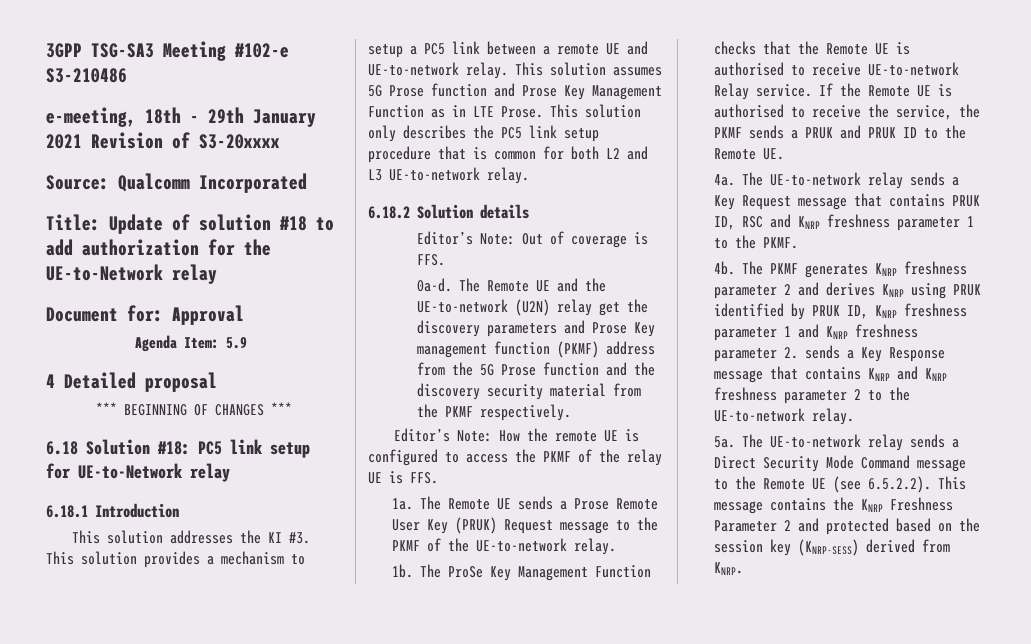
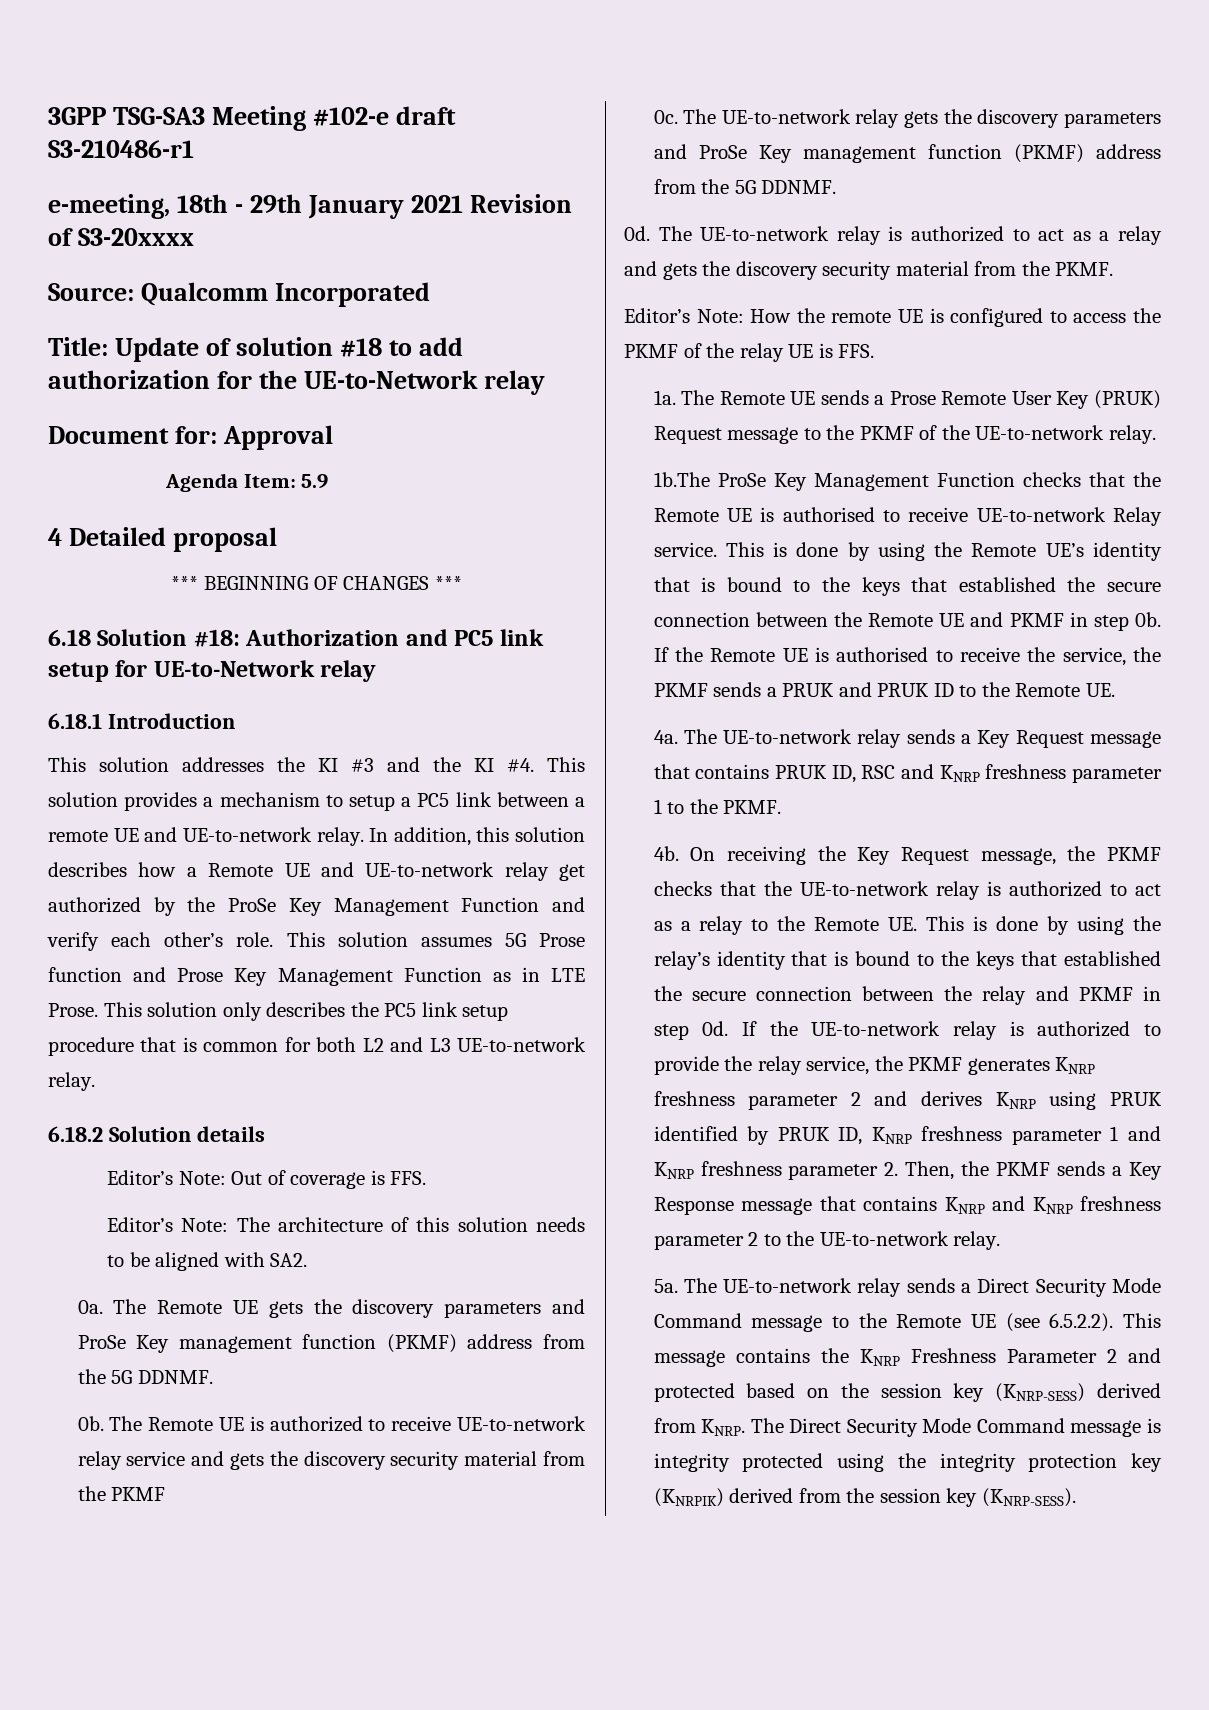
- 3GPP TSG-SA3 Meeting #102-e S3-210486
+ 3GPP TSG-SA3 Meeting #102-e draft S3-210486-r1
- 6.18 Solution #18: PC5 link setup for UE-to-Network relay
+ 6.18 Solution #18: Authorization and PC5 link setup for UE-to-Network relay
- This solution addresses the KI #3.
+ This solution addresses the KI #3 and the KI #4.
+ In addition, this solution describes how a Remote UE and UE-to-network relay get authorized by the ProSe Key Management Function and verify each other’s role.
- 0a-d. The Remote UE and the UE-to-network (U2N) relay get the discovery parameters and Prose Key management function (PKMF) address from the 5G Prose function and the discovery security material from the PKMF respectively.
+ Editor’s Note: The architecture of this solution needs to be aligned with SA2.
+ 0a. The Remote UE gets the discovery parameters and ProSe Key management function (PKMF) address from the 5G DDNMF.
+ 0b. The Remote UE is authorized to receive UE-to-network relay service and gets the discovery security material from the PKMF
+ 0c. The UE-to-network relay gets the discovery parameters and ProSe Key management function (PKMF) address from the 5G DDNMF.
+ 0d. The UE-to-network relay is authorized to act as a relay and gets the discovery security material from the PKMF.
- 1b. The ProSe Key Management Function checks that the Remote UE is authorised to receive UE-to-network Relay service.
+ 1b.The ProSe Key Management Function checks that the Remote UE is authorised to receive UE-to-network Relay service.
+ This is done by using the Remote UE’s identity that is bound to the keys that established the secure connection between the Remote UE and PKMF in step 0b.
- The PKMF generates KNRP freshness parameter 2 and derives KNRP using PRUK identified by PRUK ID, KNRP freshness parameter 1 and KNRP freshness parameter 2. sends a Key Response message that contains KNRP and KNRP freshness parameter 2 to the UE-to-network relay.
+ On receiving the Key Request message, the PKMF checks that the UE-to-network relay is authorized to act as a relay to the Remote UE. This is done by using the relay’s identity that is bound to the keys that established the secure connection between the relay and PKMF in step 0d. If the UE-to-network relay is authorized to provide the relay service, the PKMF generates KNRP freshness parameter 2 and derives KNRP using PRUK identified by PRUK ID, KNRP freshness parameter 1 and KNRP freshness parameter 2. Then, the PKMF sends a Key Response message that contains KNRP and KNRP freshness parameter 2 to the UE-to-network relay.
+ The Direct Security Mode Command message is integrity protected using the integrity protection key (KNRPIK) derived from the session key (KNRP-SESS).

